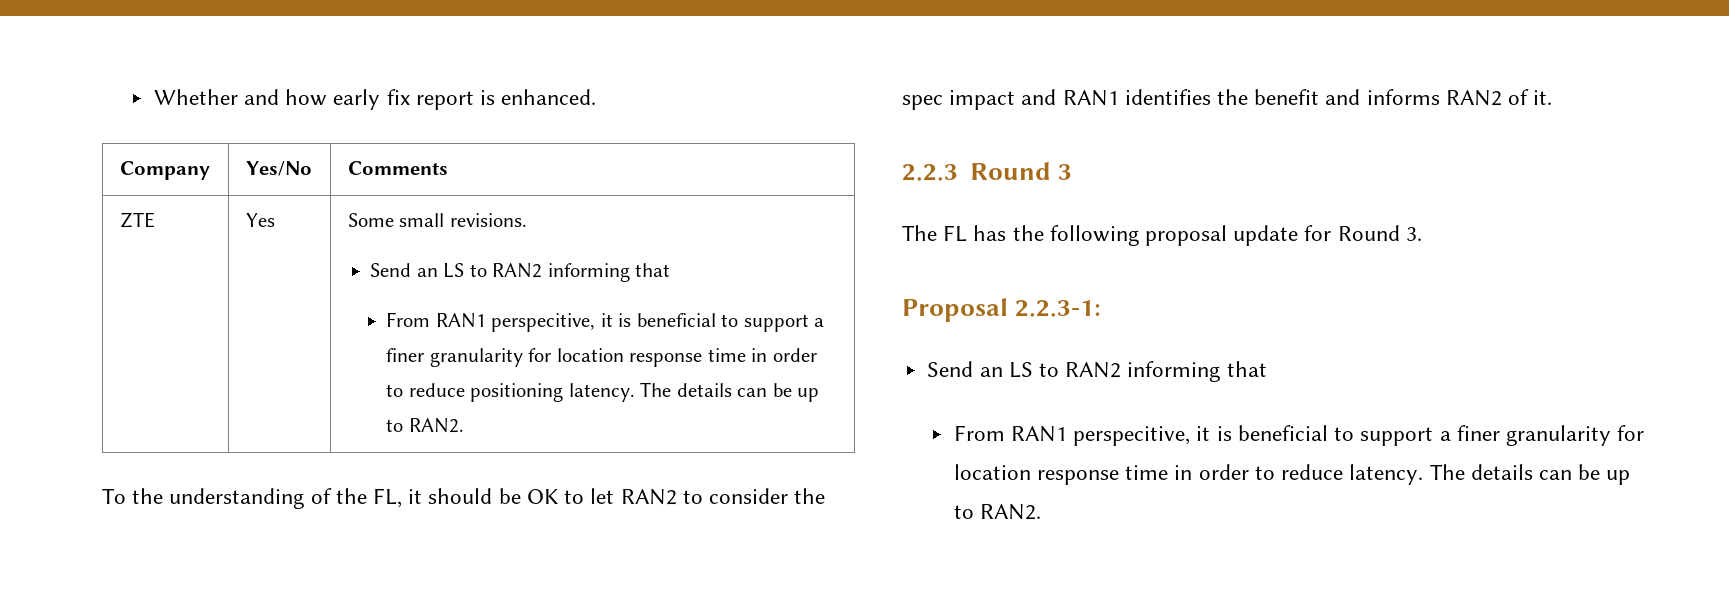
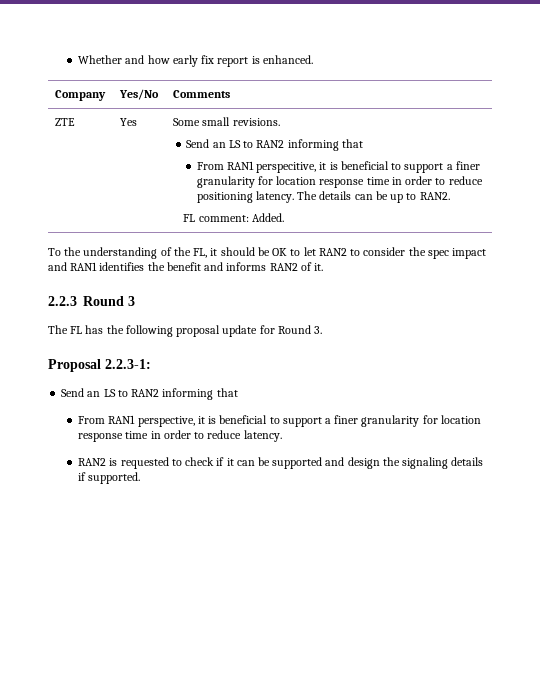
+ FL comment: Added.
- From RAN1 perspecitive, it is beneficial to support a finer granularity for location response time in order to reduce latency. The details can be up to RAN2.
+ From RAN1 perspective, it is beneficial to support a finer granularity for location response time in order to reduce latency.
+ RAN2 is requested to check if it can be supported and design the signaling details if supported.

